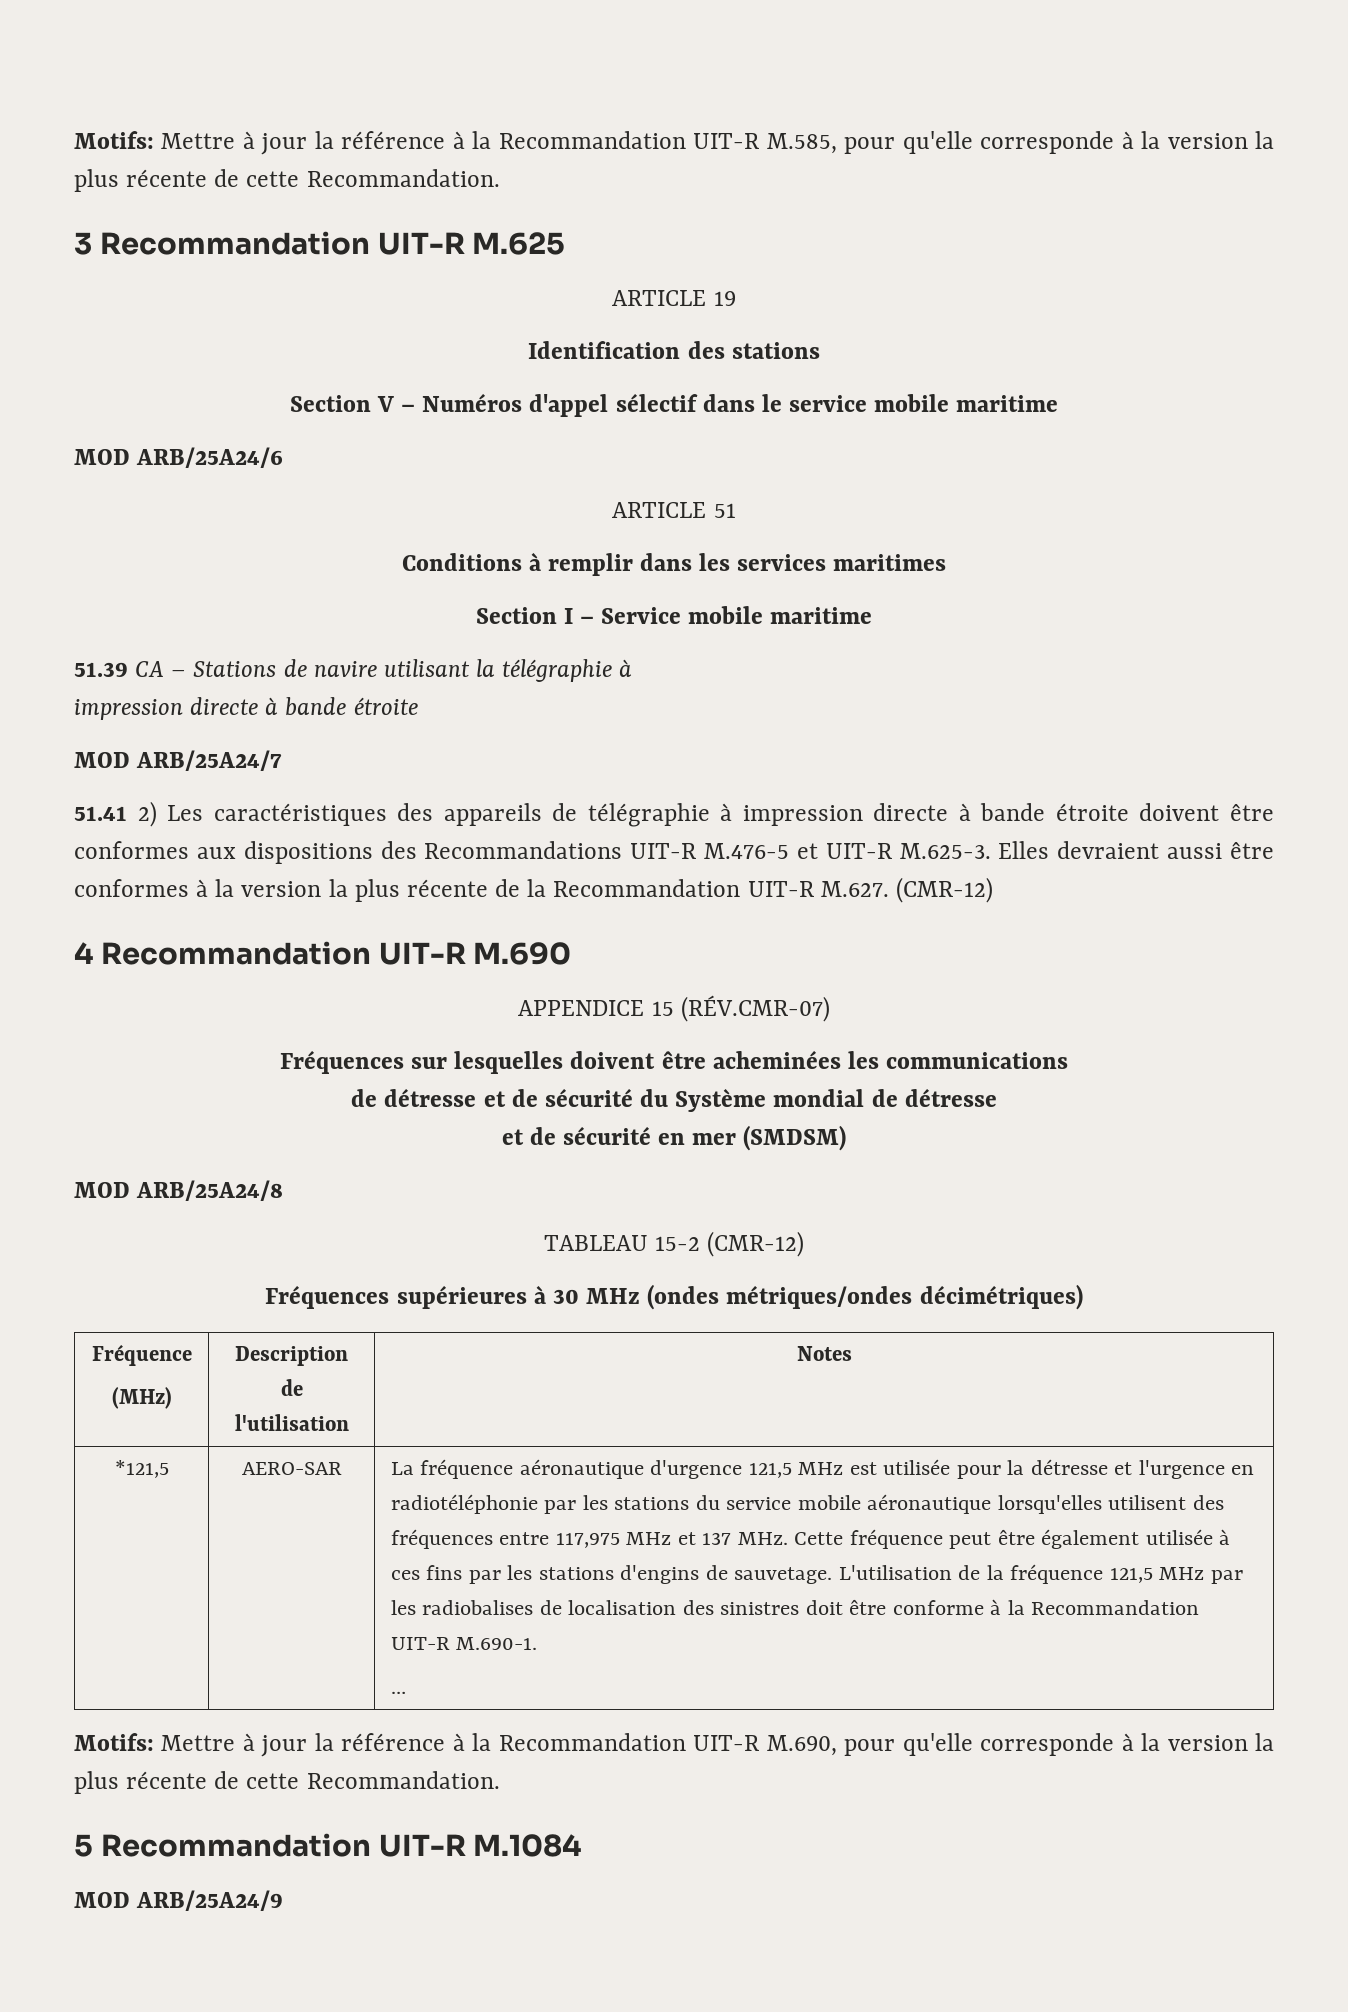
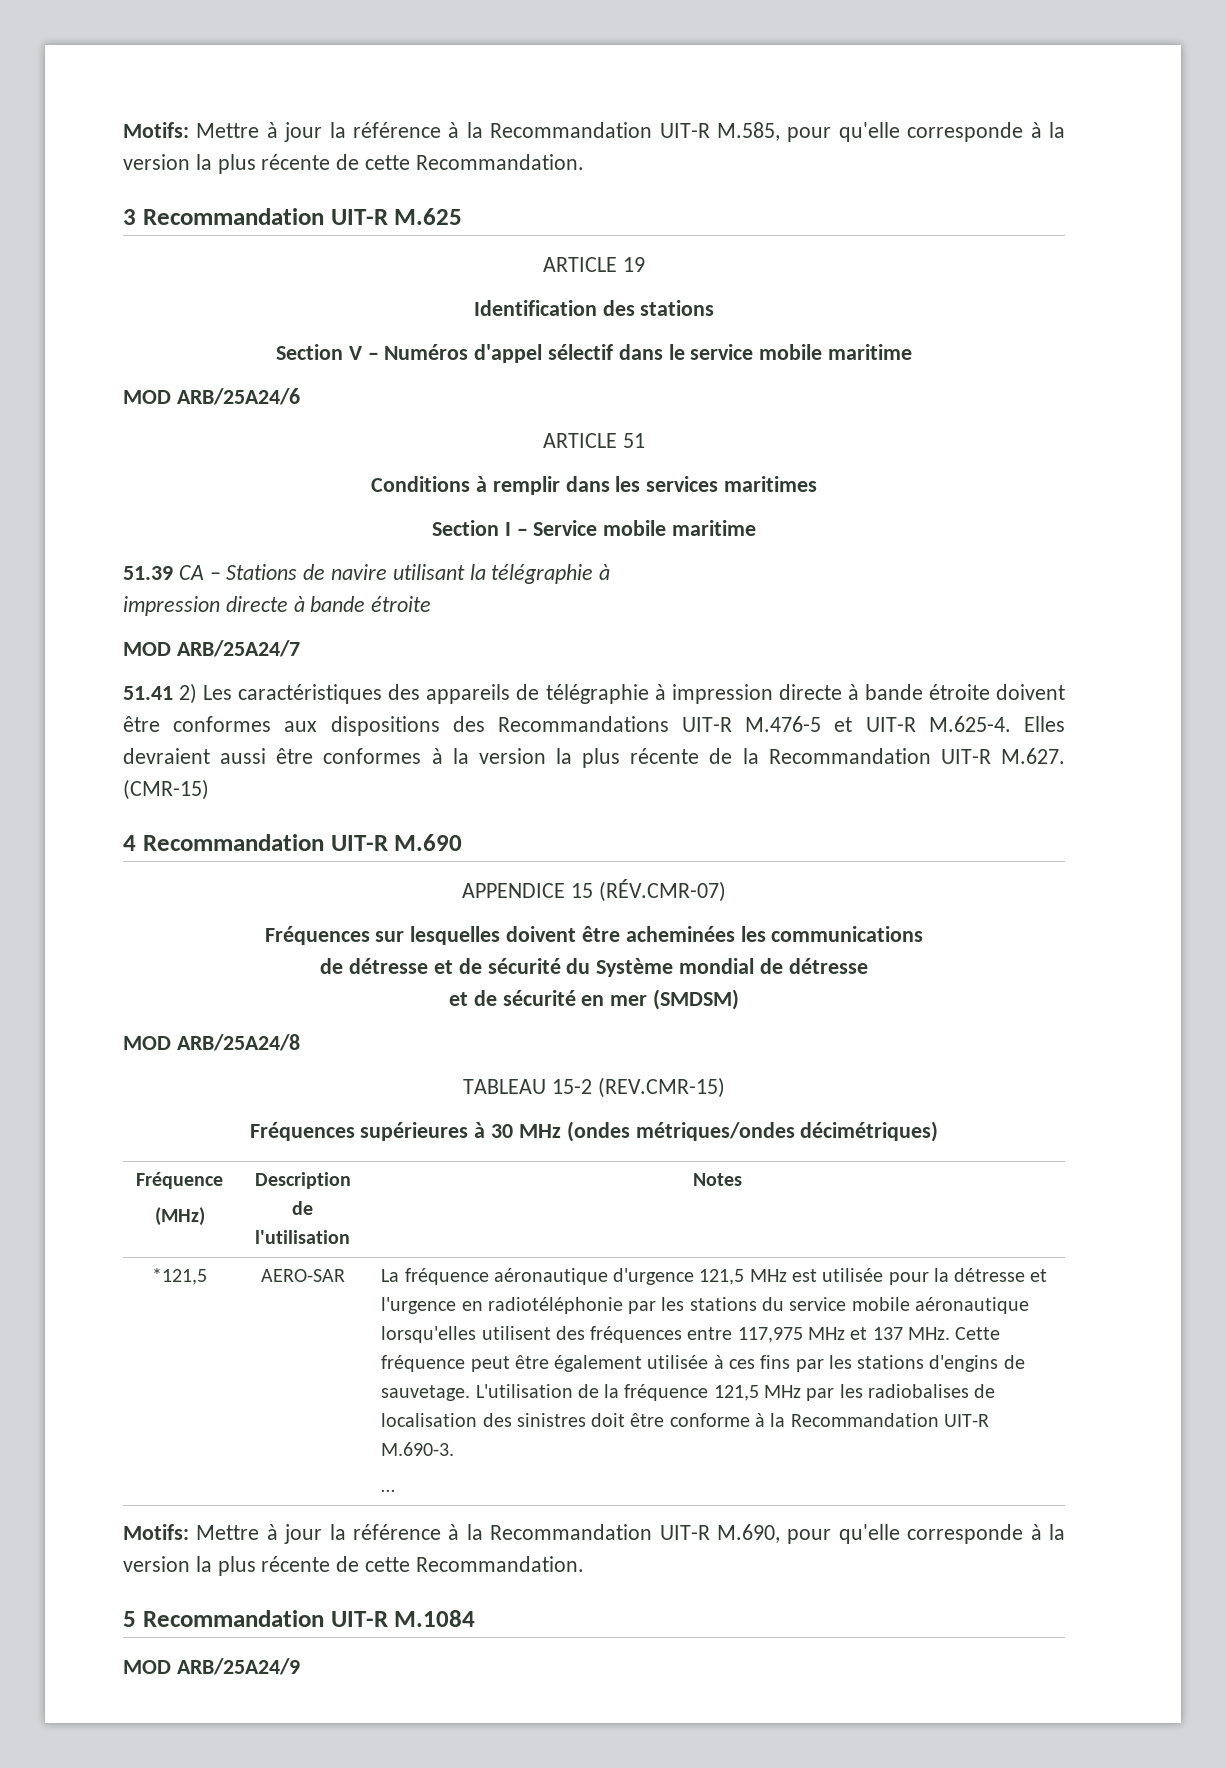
- 51.41 2) Les caractéristiques des appareils de télégraphie à impression directe à bande étroite doivent être conformes aux dispositions des Recommandations UIT-R M.476-5 et UIT-R M.625-3. Elles devraient aussi être conformes à la version la plus récente de la Recommandation UIT-R M.627. (CMR-12)
+ 51.41 2) Les caractéristiques des appareils de télégraphie à impression directe à bande étroite doivent être conformes aux dispositions des Recommandations UIT-R M.476-5 et UIT-R M.625-4. Elles devraient aussi être conformes à la version la plus récente de la Recommandation UIT-R M.627. (CMR-15)
- TABLEAU 15-2 (CMR-12)
+ TABLEAU 15-2 (REV.CMR-15)
- L'utilisation de la fréquence 121,5 MHz par les radiobalises de localisation des sinistres doit être conforme à la Recommandation UIT-R M.690-1.
+ L'utilisation de la fréquence 121,5 MHz par les radiobalises de localisation des sinistres doit être conforme à la Recommandation UIT-R M.690-3.

